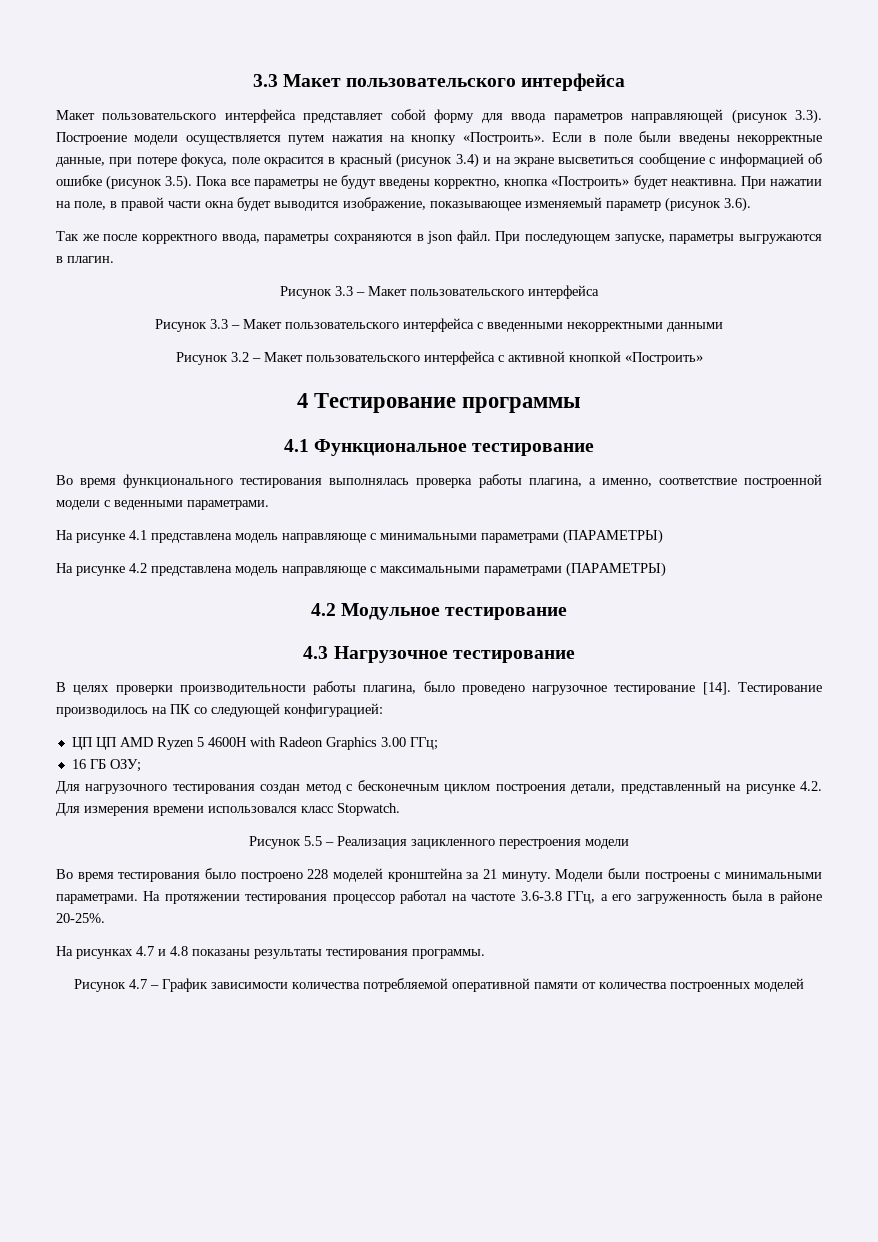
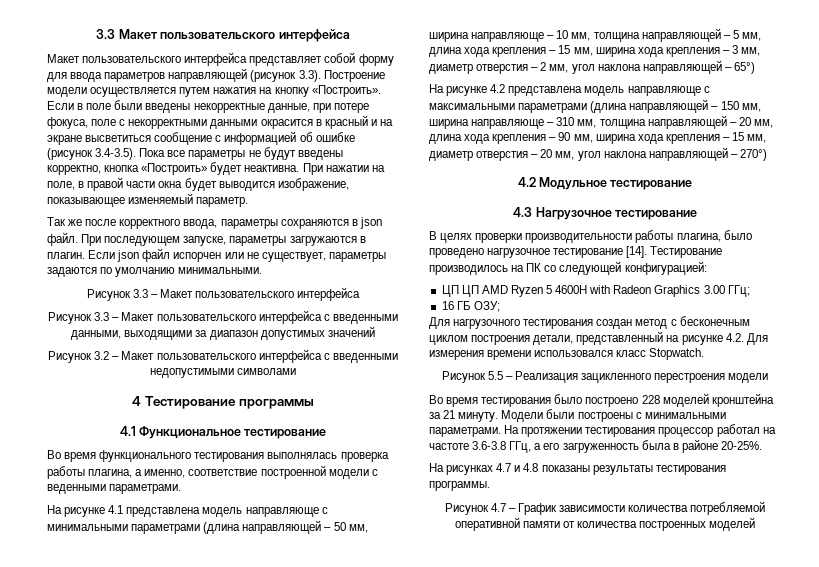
- Если в поле были введены некорректные данные, при потере фокуса, поле окрасится в красный (рисунок 3.4) и на экране высветиться сообщение с информацией об ошибке (рисунок 3.5). Пока все параметры не будут введены корректно, кнопка «Построить» будет неактивна.
+ Если в поле были введены некорректные данные, при потере фокуса, поле с некорректными данными окрасится в красный и на экране высветиться сообщение с информацией об ошибке (рисунок 3.4-3.5). Пока все параметры не будут введены корректно, кнопка «Построить» будет неактивна.
- При нажатии на поле, в правой части окна будет выводится изображение, показывающее изменяемый параметр (рисунок 3.6).
+ При нажатии на поле, в правой части окна будет выводится изображение, показывающее изменяемый параметр.
- При последующем запуске, параметры выгружаются в плагин.
+ При последующем запуске, параметры загружаются в плагин. Если json файл испорчен или не существует, параметры задаются по умолчанию минимальными.
- Рисунок 3.3 – Макет пользовательского интерфейса с введенными некорректными данными
+ Рисунок 3.3 – Макет пользовательского интерфейса с введенными данными, выходящими за диапазон допустимых значений
- Рисунок 3.2 – Макет пользовательского интерфейса с активной кнопкой «Построить»
+ Рисунок 3.2 – Макет пользовательского интерфейса с введенными недопустимыми символами
- На рисунке 4.1 представлена модель направляюще с минимальными параметрами (ПАРАМЕТРЫ)
+ На рисунке 4.1 представлена модель направляюще с минимальными параметрами (длина направляющей – 50 мм, ширина направляюще – 10 мм, толщина направляющей – 5 мм, длина хода крепления – 15 мм, ширина хода крепления – 3 мм, диаметр отверстия – 2 мм, угол наклона направляющей – 65°)
- На рисунке 4.2 представлена модель направляюще с максимальными параметрами (ПАРАМЕТРЫ)
+ На рисунке 4.2 представлена модель направляюще с максимальными параметрами (длина направляющей – 150 мм, ширина направляюще – 310 мм, толщина направляющей – 20 мм, длина хода крепления – 90 мм, ширина хода крепления – 15 мм, диаметр отверстия – 20 мм, угол наклона направляющей – 270°)

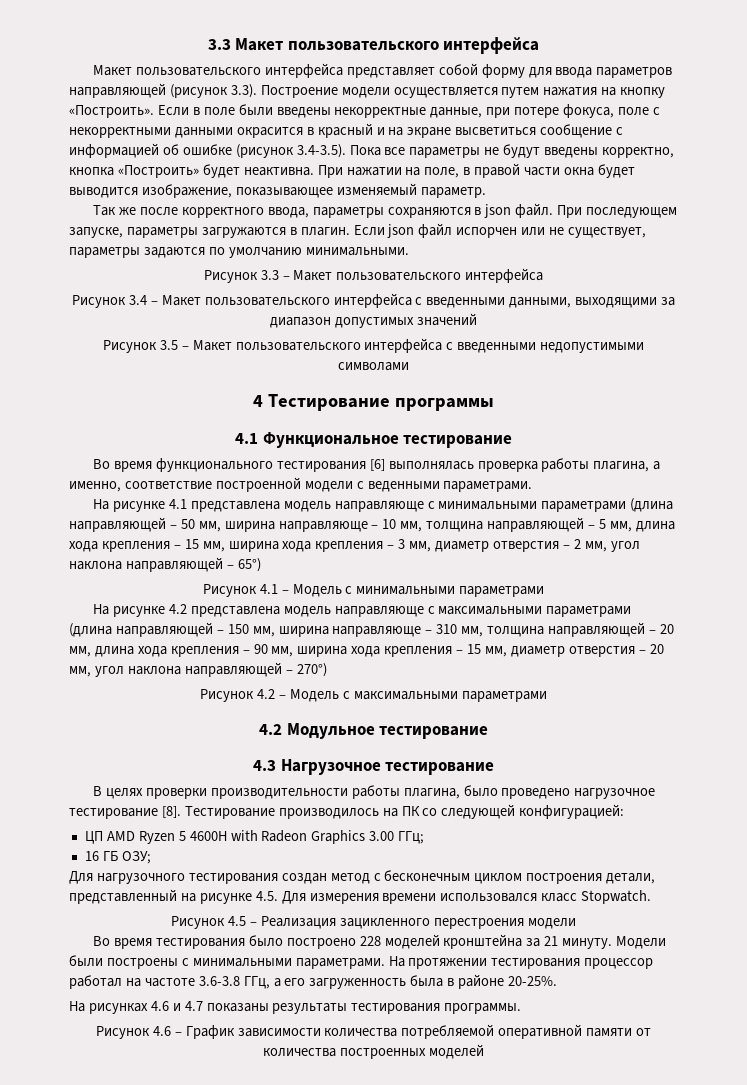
- Рисунок 3.3 – Макет пользовательского интерфейса с введенными данными, выходящими за диапазон допустимых значений
+ Рисунок 3.4 – Макет пользовательского интерфейса с введенными данными, выходящими за диапазон допустимых значений
- Рисунок 3.2 – Макет пользовательского интерфейса с введенными недопустимыми символами
+ Рисунок 3.5 – Макет пользовательского интерфейса с введенными недопустимыми символами
- Во время функционального тестирования выполнялась проверка работы плагина, а именно, соответствие построенной модели с веденными параметрами.
+ Во время функционального тестирования [6] выполнялась проверка работы плагина, а именно, соответствие построенной модели с веденными параметрами.
+ Рисунок 4.1 – Модель с минимальными параметрами
+ Рисунок 4.2 – Модель с максимальными параметрами
- В целях проверки производительности работы плагина, было проведено нагрузочное тестирование [14].
+ В целях проверки производительности работы плагина, было проведено нагрузочное тестирование [8].
- ЦП ЦП AMD Ryzen 5 4600H with Radeon Graphics 3.00 ГГц;
+ ЦП AMD Ryzen 5 4600H with Radeon Graphics 3.00 ГГц;
- Для нагрузочного тестирования создан метод с бесконечным циклом построения детали, представленный на рисунке 4.2. Для измерения времени использовался класс Stopwatch.
+ Для нагрузочного тестирования создан метод с бесконечным циклом построения детали, представленный на рисунке 4.5. Для измерения времени использовался класс Stopwatch.
- Рисунок 5.5 – Реализация зацикленного перестроения модели
+ Рисунок 4.5 – Реализация зацикленного перестроения модели
- На рисунках 4.7 и 4.8 показаны результаты тестирования программы.
+ На рисунках 4.6 и 4.7 показаны результаты тестирования программы.
- Рисунок 4.7 – График зависимости количества потребляемой оперативной памяти от количества построенных моделей
+ Рисунок 4.6 – График зависимости количества потребляемой оперативной памяти от количества построенных моделей

